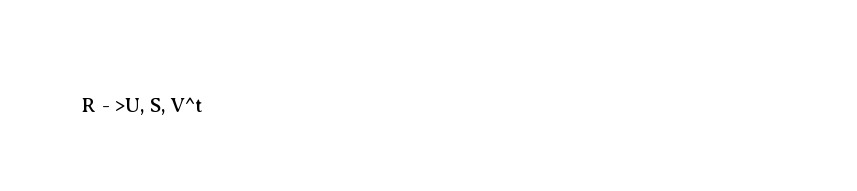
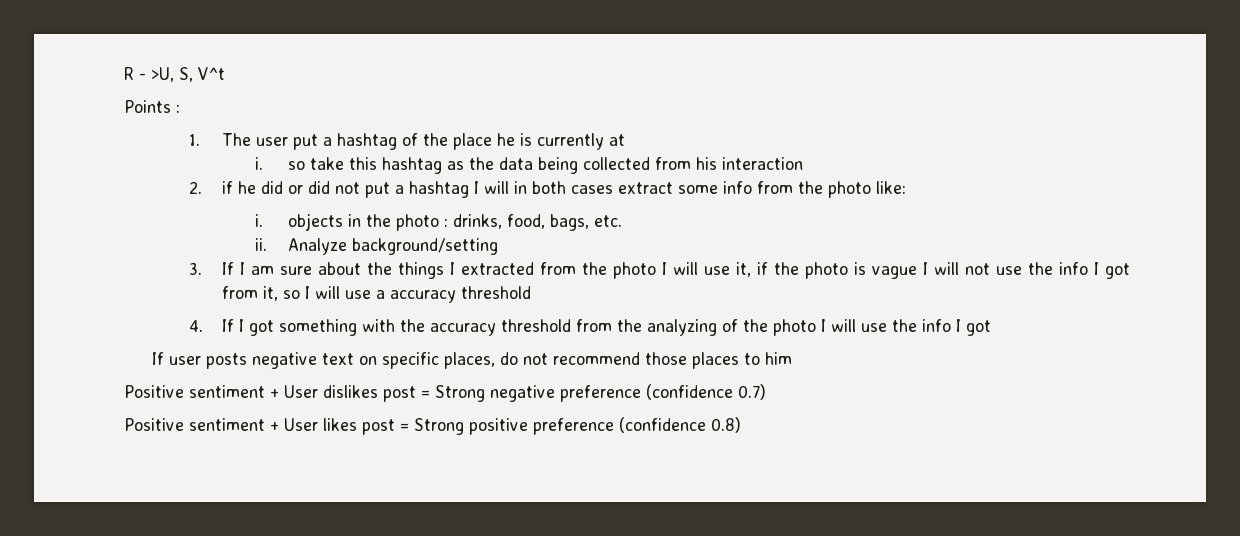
+ Points :
+ 1. The user put a hashtag of the place he is currently at
+ i. so take this hashtag as the data being collected from his interaction
+ 2. if he did or did not put a hashtag I will in both cases extract some info from the photo like:
+ i. objects in the photo : drinks, food, bags, etc.
+ ii. Analyze background/setting
+ 3. If I am sure about the things I extracted from the photo I will use it, if the photo is vague I will not use the info I got from it, so I will use a accuracy threshold
+ 4. If I got something with the accuracy threshold from the analyzing of the photo I will use the info I got
+ If user posts negative text on specific places, do not recommend those places to him
+ Positive sentiment + User dislikes post = Strong negative preference (confidence 0.7)
+ Positive sentiment + User likes post = Strong positive preference (confidence 0.8)

